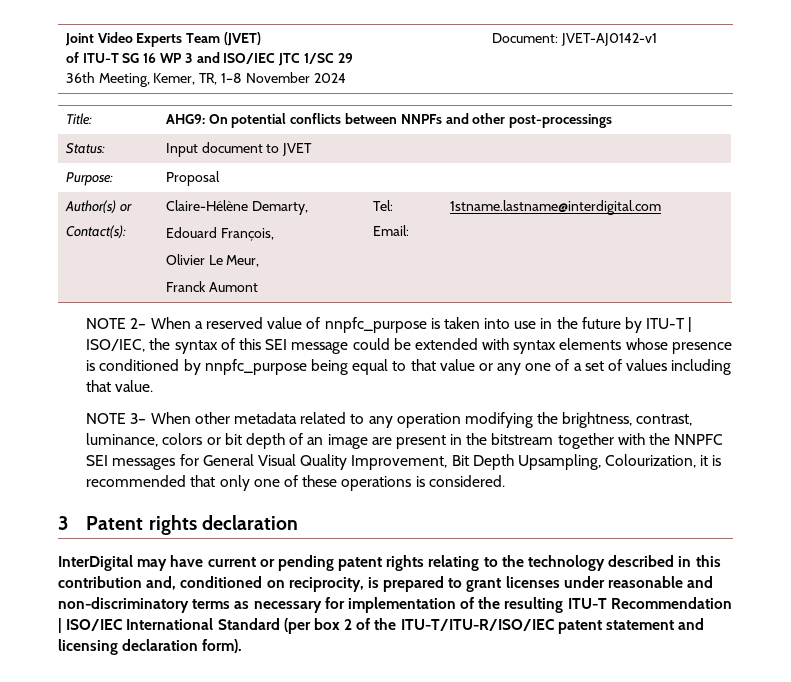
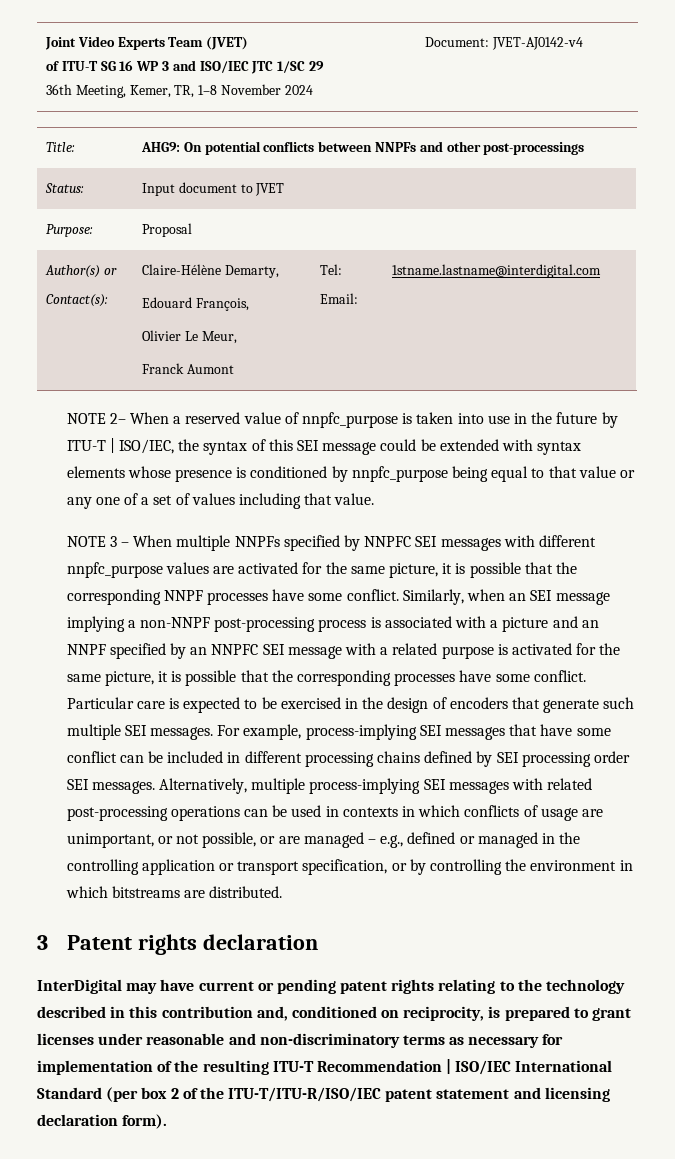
  Joint Video Experts Team (JVET)
  of ITU-T SG 16 WP 3 and ISO/IEC JTC 1/SC 29
- 36th Meeting, Kemer, TR, 1–8 November 2024 | Document: JVET-AJ0142-v1
+ 36th Meeting, Kemer, TR, 1–8 November 2024 | Document: JVET-AJ0142-v4
- NOTE 3– When other metadata related to any operation modifying the brightness, contrast, luminance, colors or bit depth of an image are present in the bitstream together with the NNPFC SEI messages for General Visual Quality Improvement, Bit Depth Upsampling, Colourization, it is recommended that only one of these operations is considered.
+ NOTE 3 – When multiple NNPFs specified by NNPFC SEI messages with different nnpfc_purpose values are activated for the same picture, it is possible that the corresponding NNPF processes have some conflict. Similarly, when an SEI message implying a non-NNPF post-processing process is associated with a picture and an NNPF specified by an NNPFC SEI message with a related purpose is activated for the same picture, it is possible that the corresponding processes have some conflict. Particular care is expected to be exercised in the design of encoders that generate such multiple SEI messages. For example, process-implying SEI messages that have some conflict can be included in different processing chains defined by SEI processing order SEI messages. Alternatively, multiple process-implying SEI messages with related post-processing operations can be used in contexts in which conflicts of usage are unimportant, or not possible, or are managed – e.g., defined or managed in the controlling application or transport specification, or by controlling the environment in which bitstreams are distributed.

